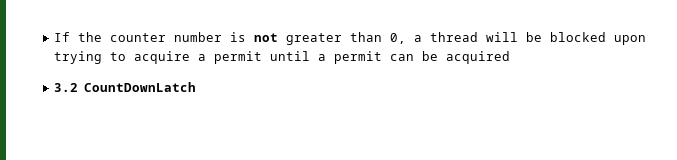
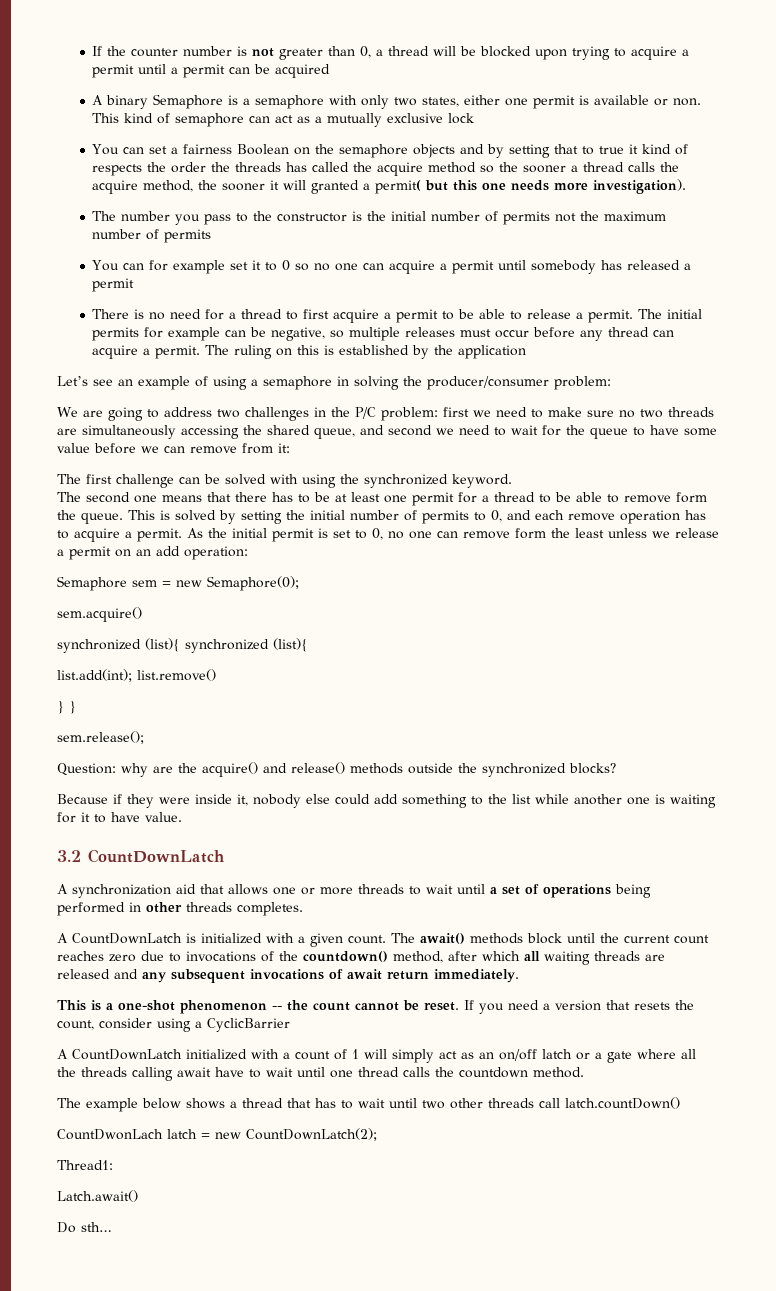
+ A binary Semaphore is a semaphore with only two states, either one permit is available or non. This kind of semaphore can act as a mutually exclusive lock
+ You can set a fairness Boolean on the semaphore objects and by setting that to true it kind of respects the order the threads has called the acquire method so the sooner a thread calls the acquire method, the sooner it will granted a permit( but this one needs more investigation).
+ The number you pass to the constructor is the initial number of permits not the maximum number of permits
+ You can for example set it to 0 so no one can acquire a permit until somebody has released a permit
+ There is no need for a thread to first acquire a permit to be able to release a permit. The initial permits for example can be negative, so multiple releases must occur before any thread can acquire a permit. The ruling on this is established by the application
+ Let’s see an example of using a semaphore in solving the producer/consumer problem:
+ We are going to address two challenges in the P/C problem: first we need to make sure no two threads are simultaneously accessing the shared queue, and second we need to wait for the queue to have some value before we can remove from it:
+ The first challenge can be solved with using the synchronized keyword.
+ The second one means that there has to be at least one permit for a thread to be able to remove form the queue. This is solved by setting the initial number of permits to 0, and each remove operation has to acquire a permit. As the initial permit is set to 0, no one can remove form the least unless we release a permit on an add operation:
+ Semaphore sem = new Semaphore(0);
+ sem.acquire()
+ synchronized (list){ synchronized (list){
+ list.add(int); list.remove()
+ } }
+ sem.release();
+ Question: why are the acquire() and release() methods outside the synchronized blocks?
+ Because if they were inside it, nobody else could add something to the list while another one is waiting for it to have value.
  3.2 CountDownLatch
+ A synchronization aid that allows one or more threads to wait until a set of operations being performed in other threads completes.
+ A CountDownLatch is initialized with a given count. The await() methods block until the current count reaches zero due to invocations of the countdown() method, after which all waiting threads are released and any subsequent invocations of await return immediately.
+ This is a one-shot phenomenon -- the count cannot be reset. If you need a version that resets the count, consider using a CyclicBarrier
+ A CountDownLatch initialized with a count of 1 will simply act as an on/off latch or a gate where all the threads calling await have to wait until one thread calls the countdown method.
+ The example below shows a thread that has to wait until two other threads call latch.countDown()
+ CountDwonLach latch = new CountDownLatch(2);
+ Thread1:
+ Latch.await()
+ Do sth…

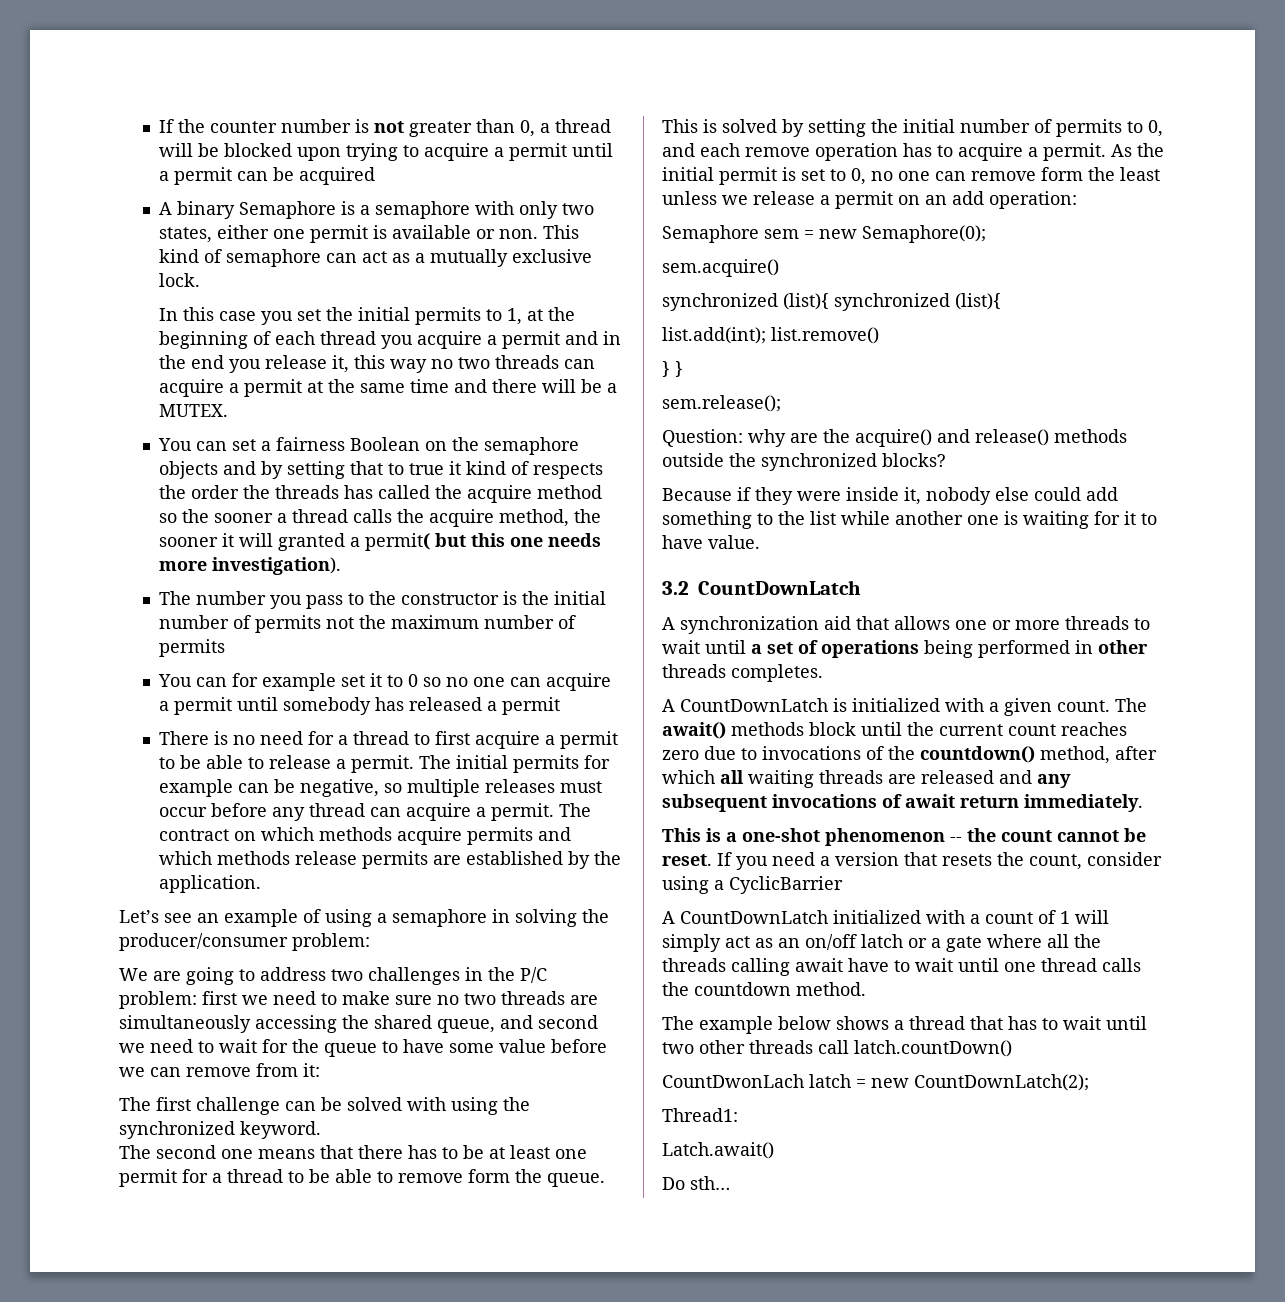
- This kind of semaphore can act as a mutually exclusive lock
+ This kind of semaphore can act as a mutually exclusive lock.
+ In this case you set the initial permits to 1, at the beginning of each thread you acquire a permit and in the end you release it, this way no two threads can acquire a permit at the same time and there will be a MUTEX.
- The ruling on this is established by the application
+ The contract on which methods acquire permits and which methods release permits are established by the application.

